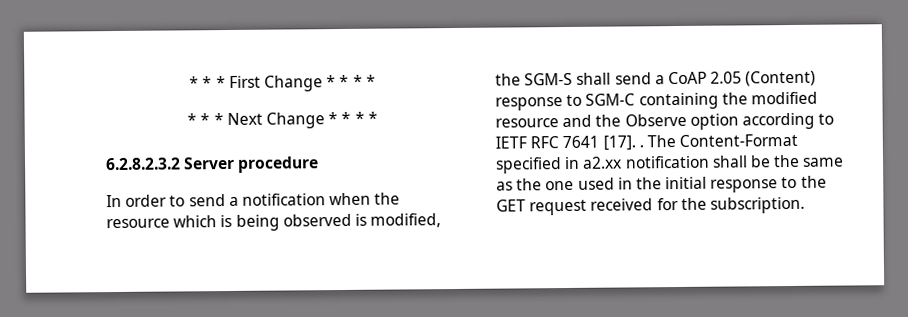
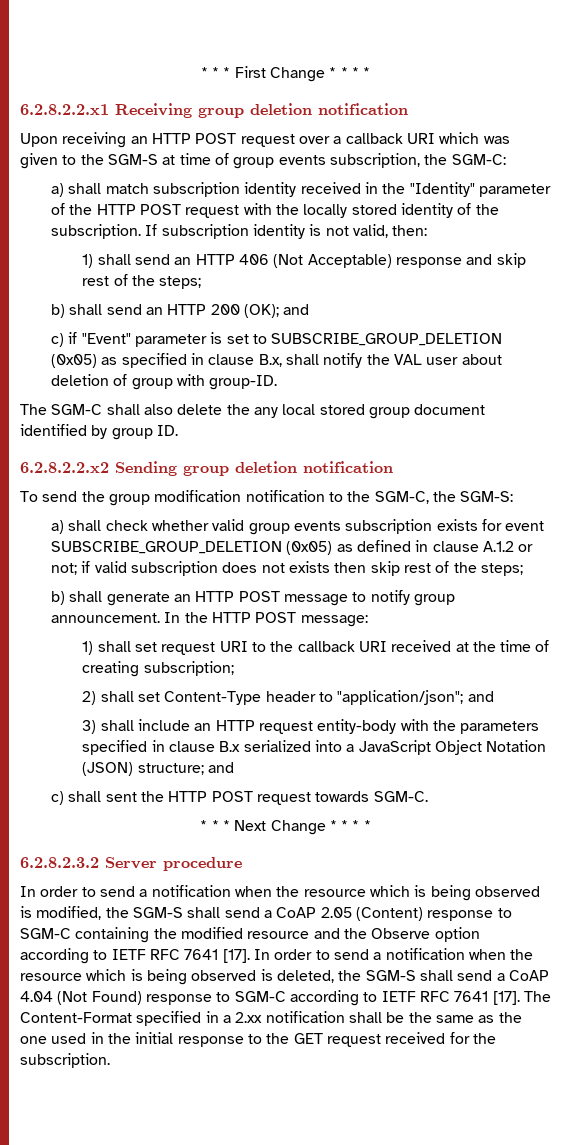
+ 6.2.8.2.2.x1 Receiving group deletion notification
+ Upon receiving an HTTP POST request over a callback URI which was given to the SGM-S at time of group events subscription, the SGM-C:
+ a) shall match subscription identity received in the "Identity" parameter of the HTTP POST request with the locally stored identity of the subscription. If subscription identity is not valid, then:
+ 1) shall send an HTTP 406 (Not Acceptable) response and skip rest of the steps;
+ b) shall send an HTTP 200 (OK); and
+ c) if "Event" parameter is set to SUBSCRIBE_GROUP_DELETION (0x05) as specified in clause B.x, shall notify the VAL user about deletion of group with group-ID.
+ The SGM-C shall also delete the any local stored group document identified by group ID.
+ 6.2.8.2.2.x2 Sending group deletion notification
+ To send the group modification notification to the SGM-C, the SGM-S:
+ a) shall check whether valid group events subscription exists for event SUBSCRIBE_GROUP_DELETION (0x05) as defined in clause A.1.2 or not; if valid subscription does not exists then skip rest of the steps;
+ b) shall generate an HTTP POST message to notify group announcement. In the HTTP POST message:
+ 1) shall set request URI to the callback URI received at the time of creating subscription;
+ 2) shall set Content-Type header to "application/json"; and
+ 3) shall include an HTTP request entity-body with the parameters specified in clause B.x serialized into a JavaScript Object Notation (JSON) structure; and
+ c) shall sent the HTTP POST request towards SGM-C.
- In order to send a notification when the resource which is being observed is modified, the SGM-S shall send a CoAP 2.05 (Content) response to SGM-C containing the modified resource and the Observe option according to IETF RFC 7641 [17]. .
+ In order to send a notification when the resource which is being observed is modified, the SGM-S shall send a CoAP 2.05 (Content) response to SGM-C containing the modified resource and the Observe option according to IETF RFC 7641 [17]. In order to send a notification when the resource which is being observed is deleted, the SGM-S shall send a CoAP 4.04 (Not Found) response to SGM-C according to IETF RFC 7641 [17].
- The Content-Format specified in a2.xx notification shall be the same as the one used in the initial response to the GET request received for the subscription.
+ The Content-Format specified in a 2.xx notification shall be the same as the one used in the initial response to the GET request received for the subscription.

